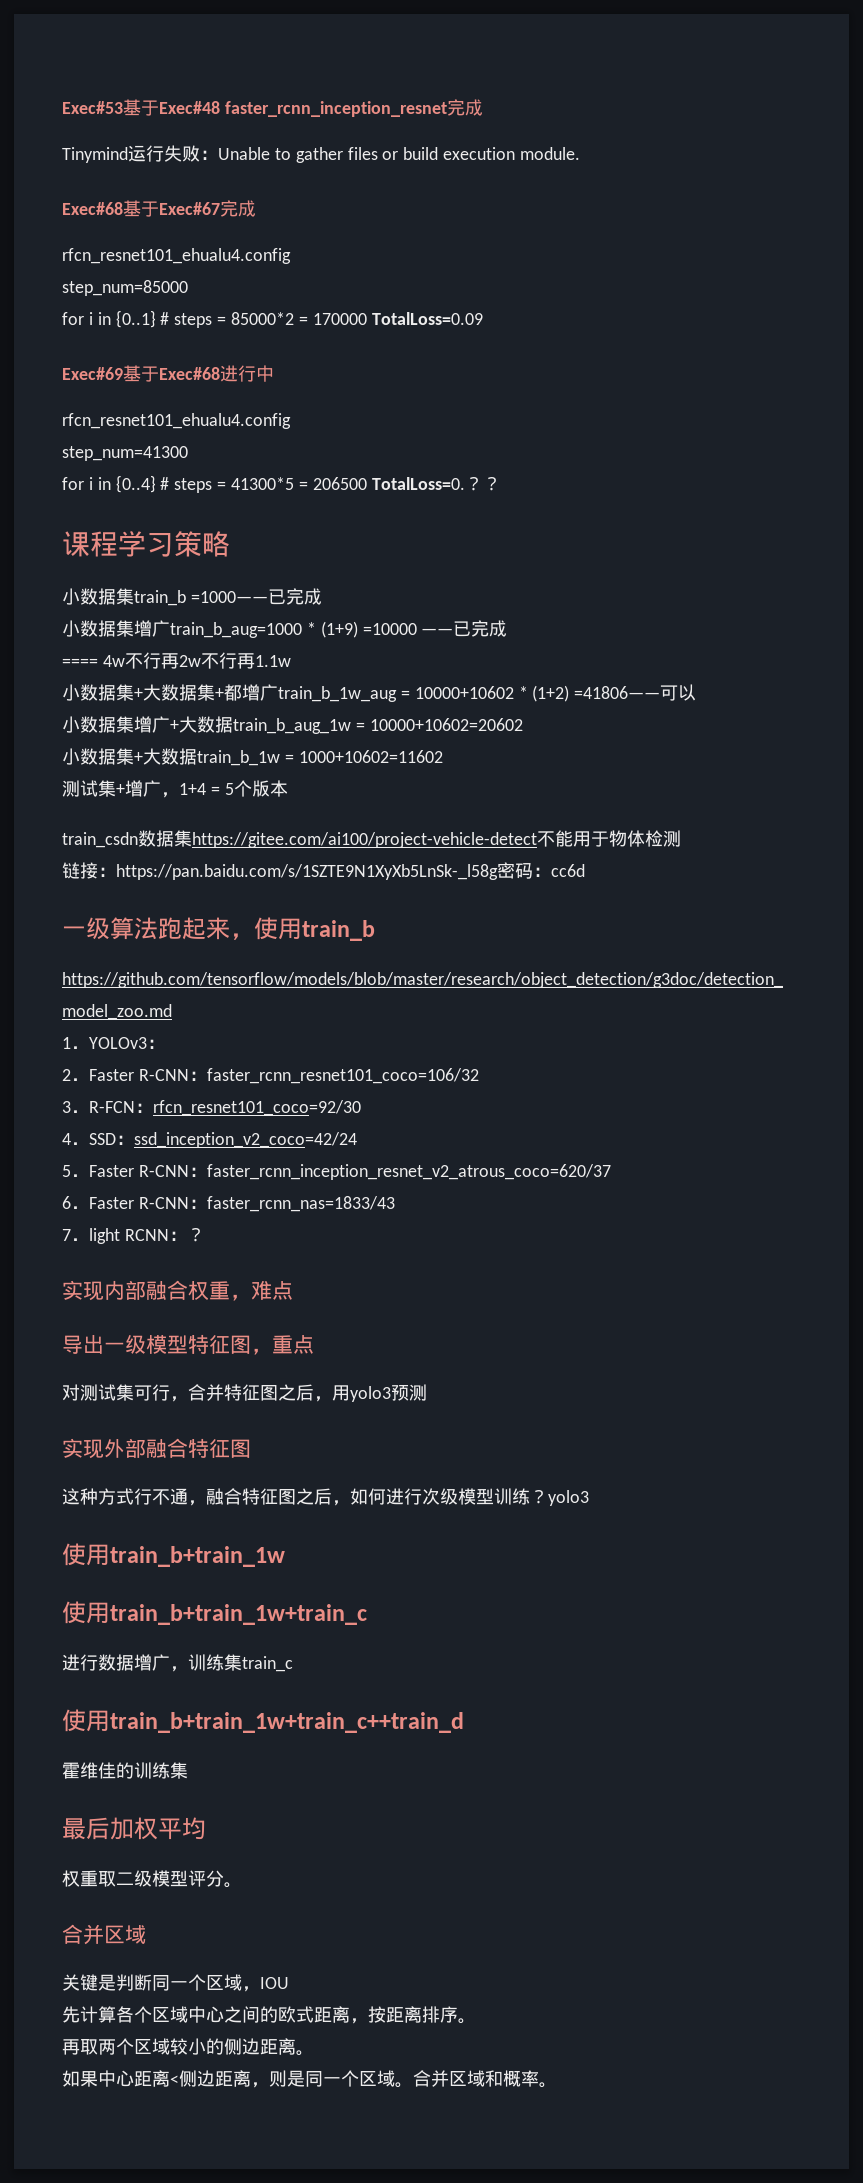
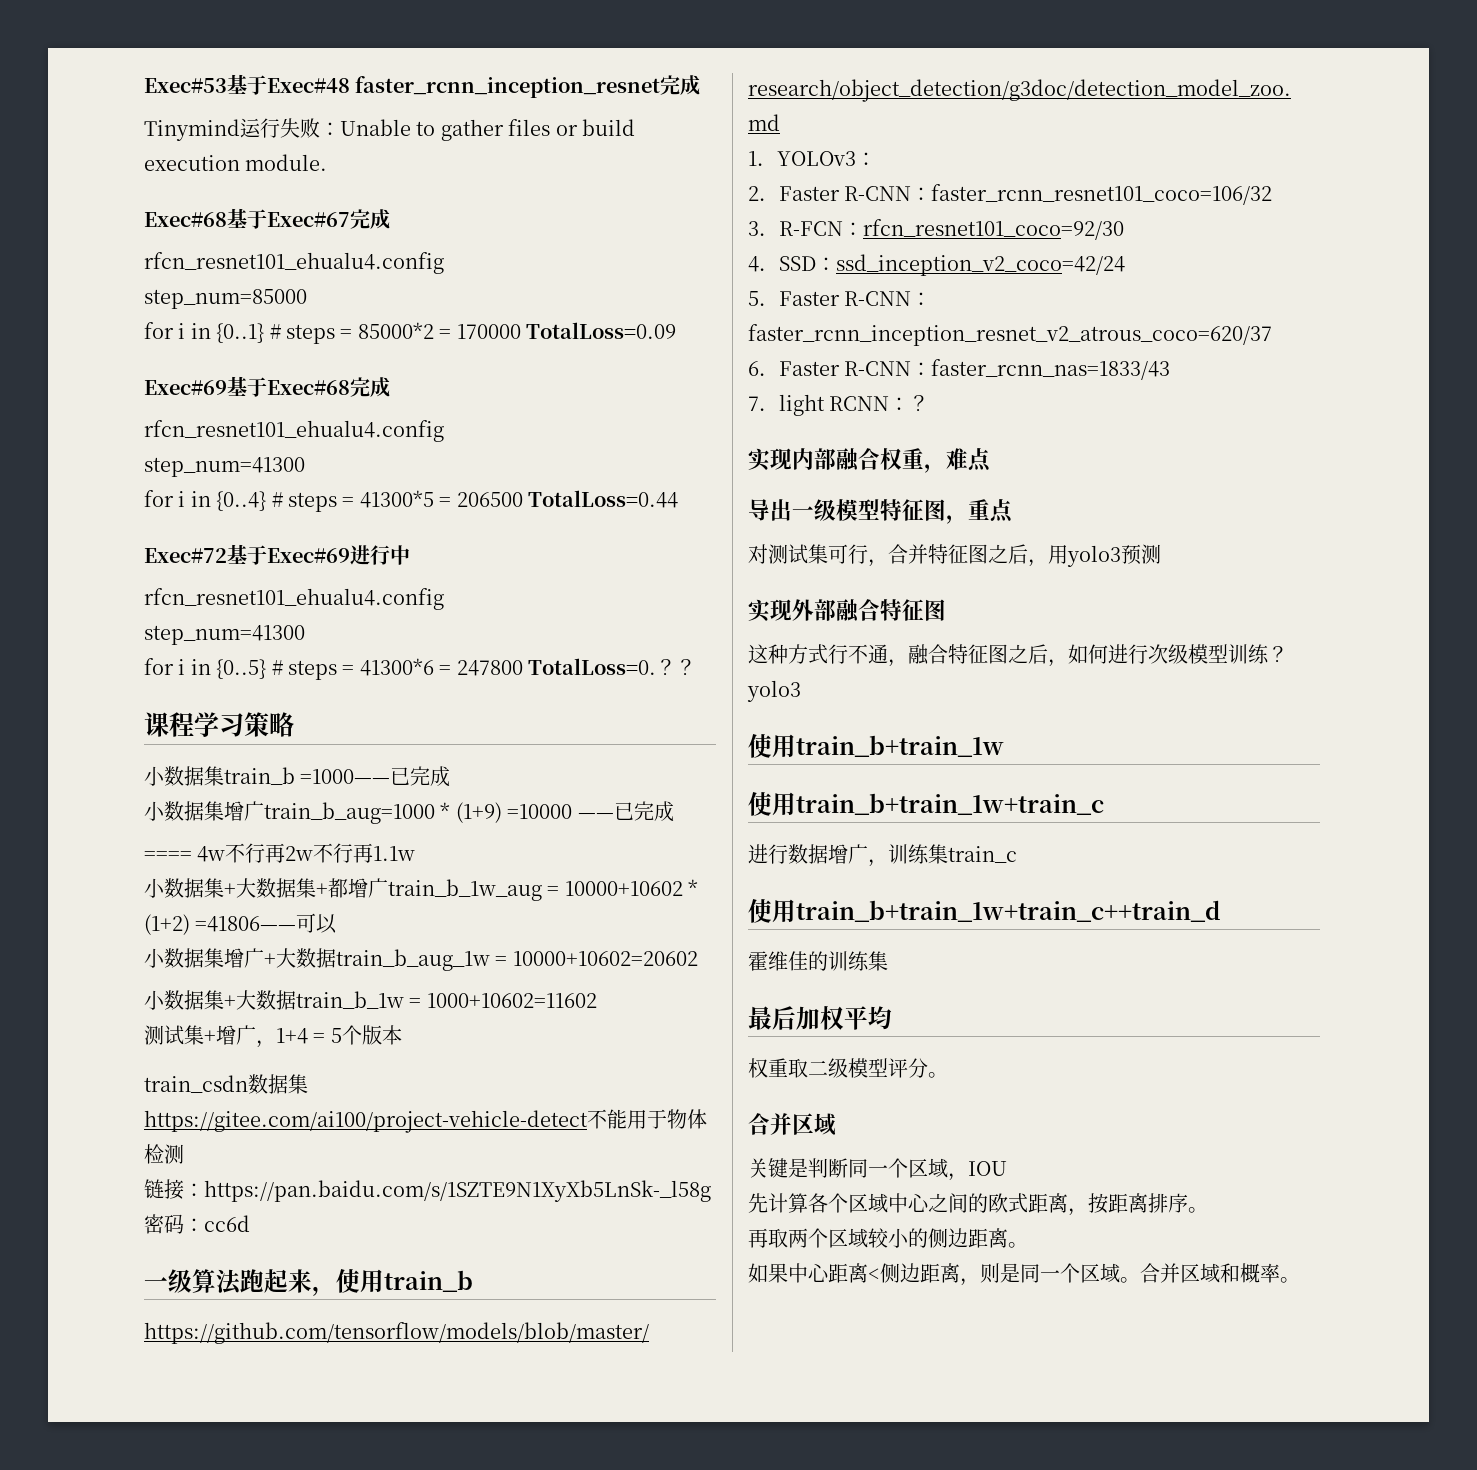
- Exec#69基于Exec#68进行中
+ Exec#69基于Exec#68完成
- for i in {0..4} # steps = 41300*5 = 206500 TotalLoss=0.
+ for i in {0..4} # steps = 41300*5 = 206500 TotalLoss=0.44
+ Exec#72基于Exec#69进行中
+ rfcn_resnet101_ehualu4.config
+ step_num=41300
+ for i in {0..5} # steps = 41300*6 = 247800 TotalLoss=0.

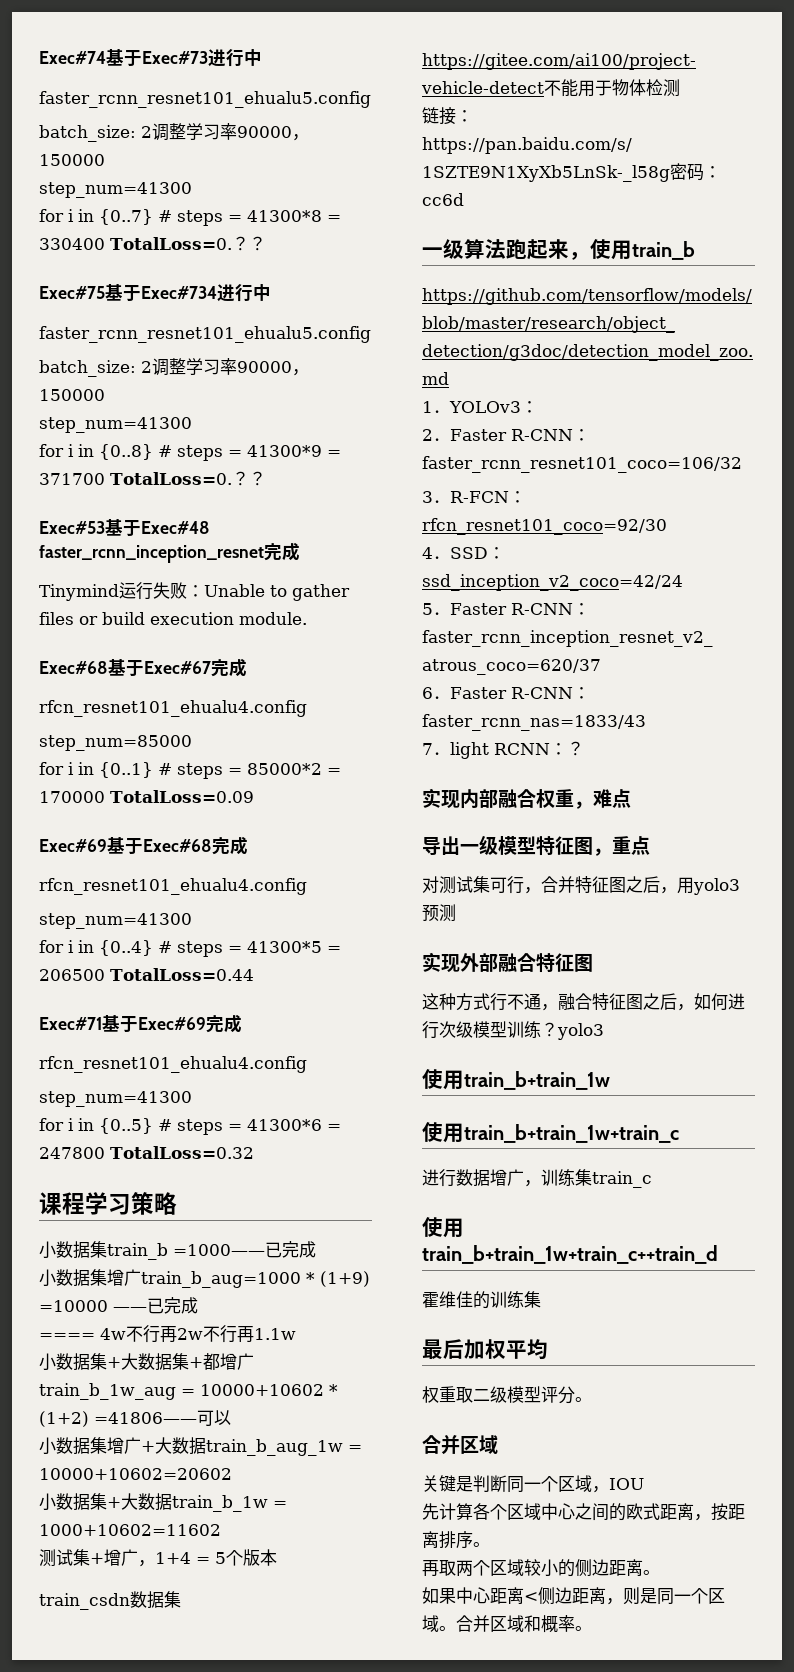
+ Exec#74基于Exec#73进行中
+ faster_rcnn_resnet101_ehualu5.config
+ batch_size: 2调整学习率90000，150000
+ step_num=41300
+ for i in {0..7} # steps = 41300*8 = 330400 TotalLoss=0.？？
+ Exec#75基于Exec#734进行中
+ faster_rcnn_resnet101_ehualu5.config
+ batch_size: 2调整学习率90000，150000
+ step_num=41300
+ for i in {0..8} # steps = 41300*9 = 371700 TotalLoss=0.？？
- Exec#72基于Exec#69进行中
+ Exec#71基于Exec#69完成
- for i in {0..5} # steps = 41300*6 = 247800 TotalLoss=0.？？
+ for i in {0..5} # steps = 41300*6 = 247800 TotalLoss=0.32

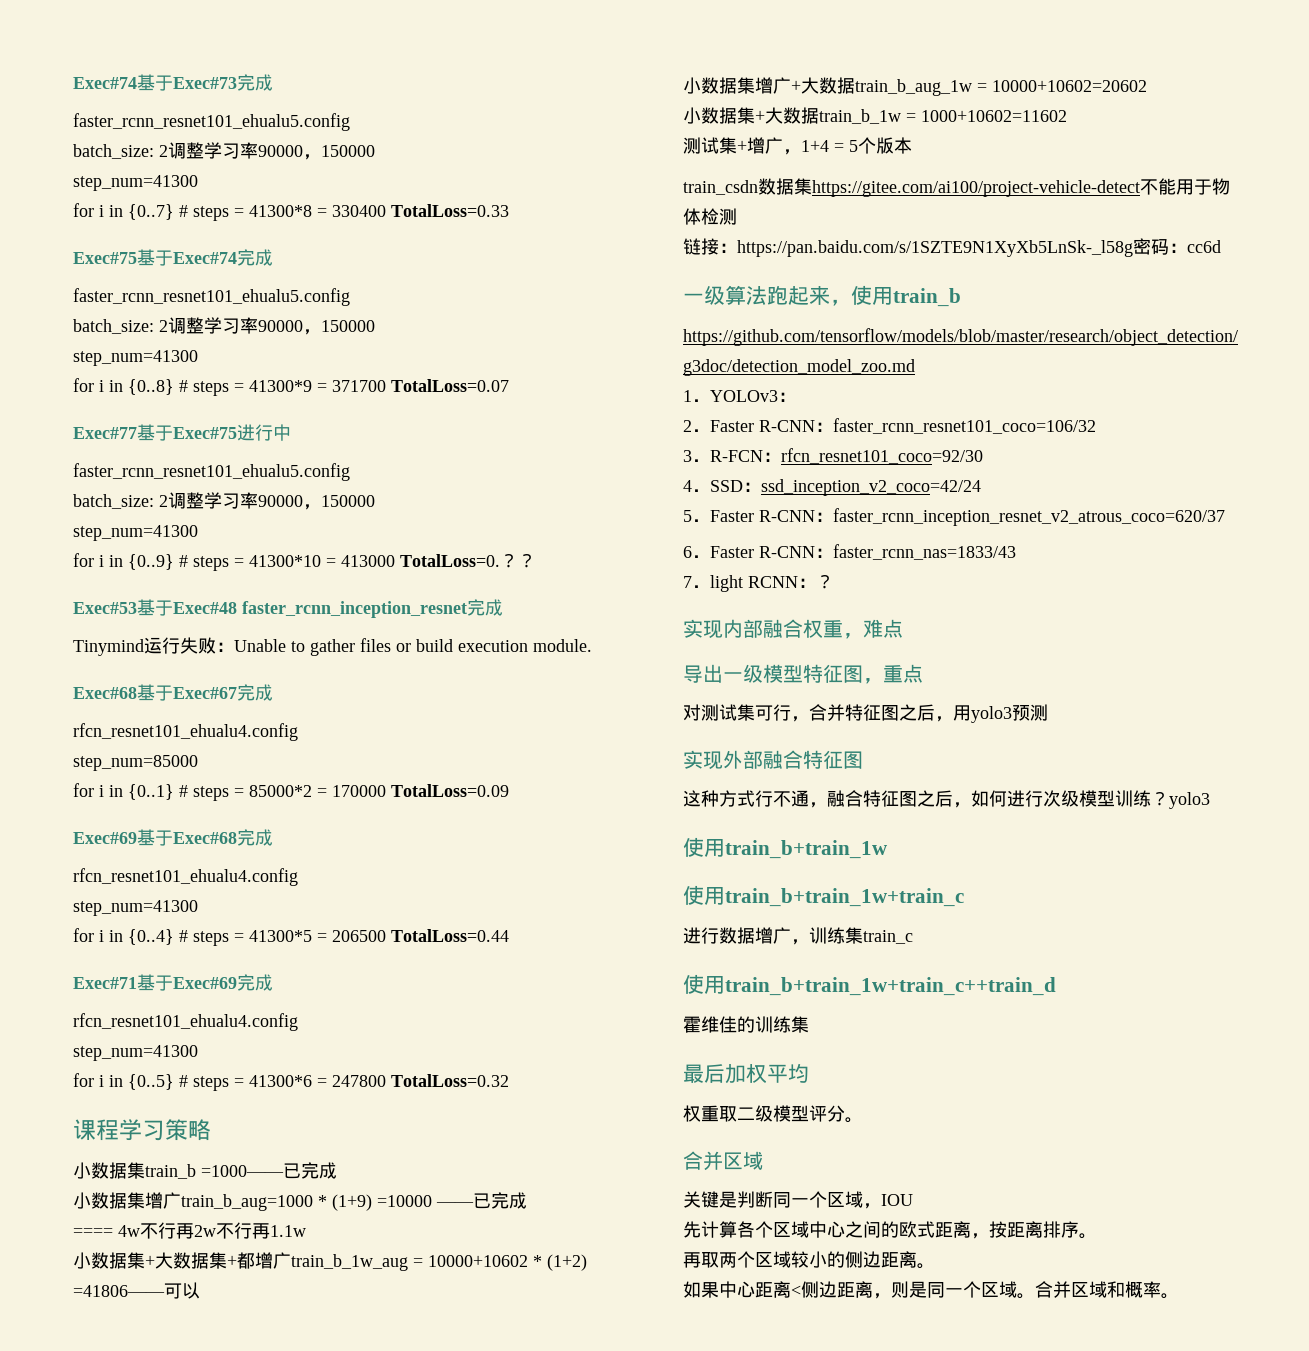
- Exec#74基于Exec#73进行中
+ Exec#74基于Exec#73完成
- for i in {0..7} # steps = 41300*8 = 330400 TotalLoss=0.？？
+ for i in {0..7} # steps = 41300*8 = 330400 TotalLoss=0.33
- Exec#75基于Exec#734进行中
+ Exec#75基于Exec#74完成
- for i in {0..8} # steps = 41300*9 = 371700 TotalLoss=0.
+ for i in {0..8} # steps = 41300*9 = 371700 TotalLoss=0.07
+ Exec#77基于Exec#75进行中
+ faster_rcnn_resnet101_ehualu5.config
+ batch_size: 2调整学习率90000，150000
+ step_num=41300
+ for i in {0..9} # steps = 41300*10 = 413000 TotalLoss=0.

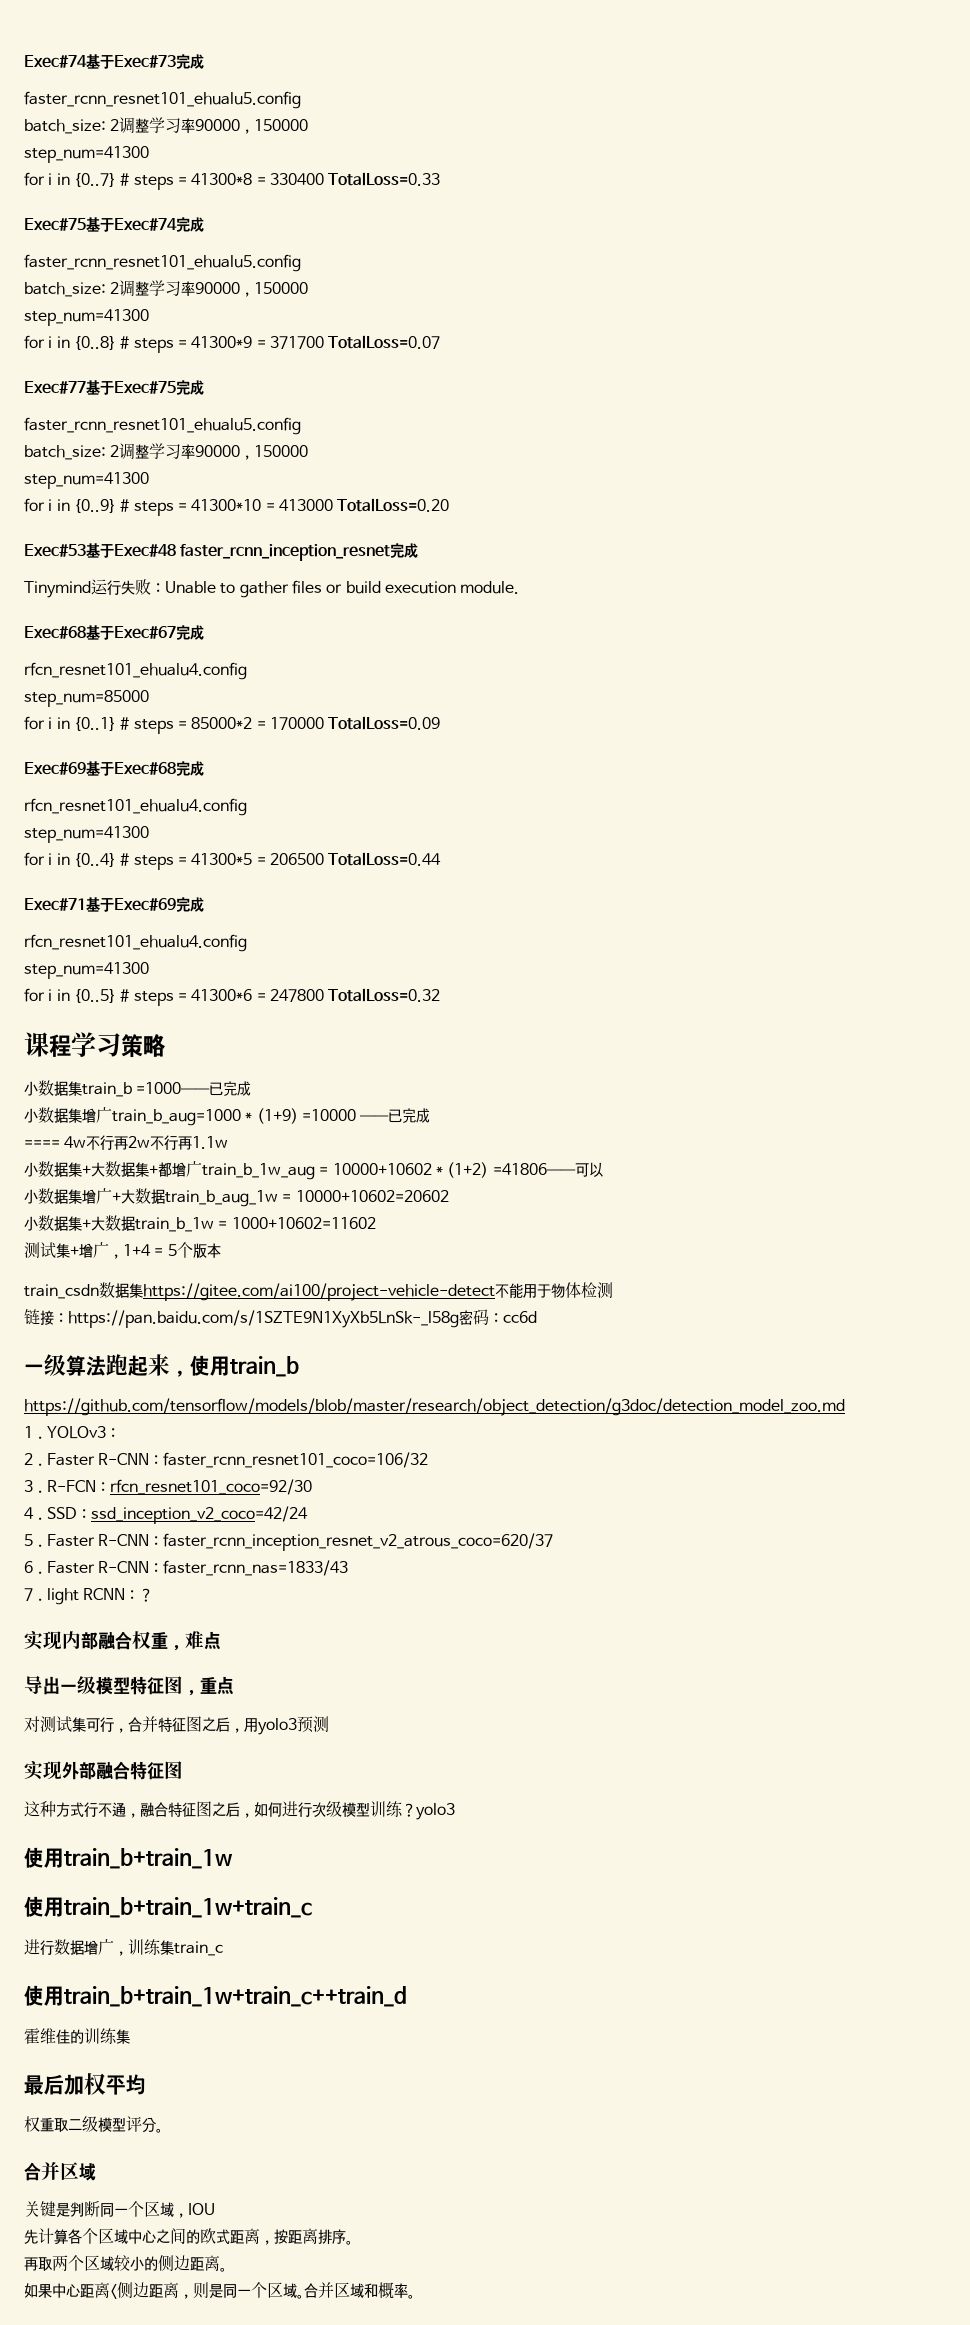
- Exec#77基于Exec#75进行中
+ Exec#77基于Exec#75完成
- for i in {0..9} # steps = 41300*10 = 413000 TotalLoss=0.？？
+ for i in {0..9} # steps = 41300*10 = 413000 TotalLoss=0.20

